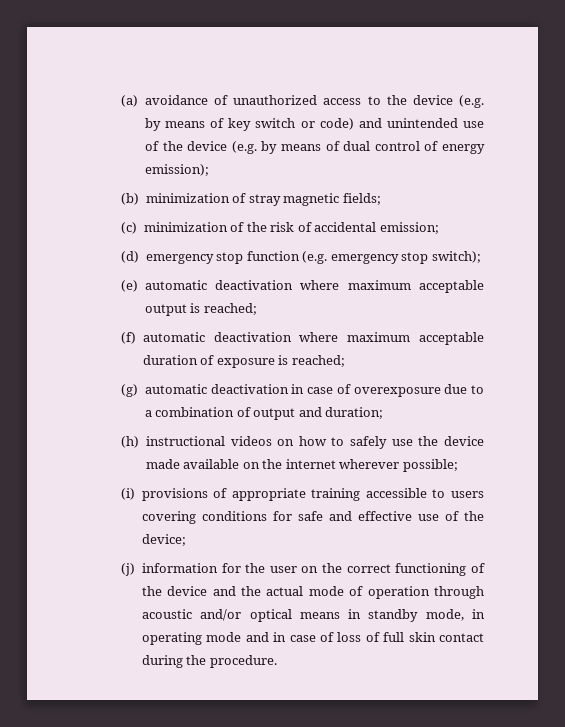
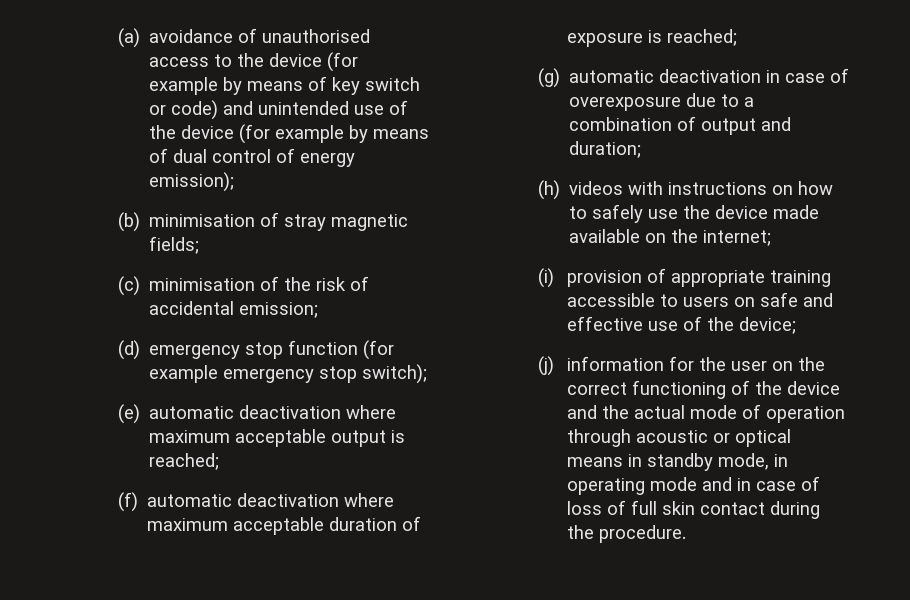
- (a) avoidance of unauthorized access to the device (e.g. by means of key switch or code) and unintended use of the device (e.g. by means of dual control of energy emission);
+ (a) avoidance of unauthorised access to the device (for example by means of key switch or code) and unintended use of the device (for example by means of dual control of energy emission);
- (b) minimization of stray magnetic fields;
+ (b) minimisation of stray magnetic fields;
- (c) minimization of the risk of accidental emission;
+ (c) minimisation of the risk of accidental emission;
- (d) emergency stop function (e.g. emergency stop switch);
+ (d) emergency stop function (for example emergency stop switch);
- (h) instructional videos on how to safely use the device made available on the internet wherever possible;
+ (h) videos with instructions on how to safely use the device made available on the internet;
- (i) provisions of appropriate training accessible to users covering conditions for safe and effective use of the device;
+ (i) provision of appropriate training accessible to users on safe and effective use of the device;
- (j) information for the user on the correct functioning of the device and the actual mode of operation through acoustic and/or optical means in standby mode, in operating mode and in case of loss of full skin contact during the procedure.
+ (j) information for the user on the correct functioning of the device and the actual mode of operation through acoustic or optical means in standby mode, in operating mode and in case of loss of full skin contact during the procedure.

